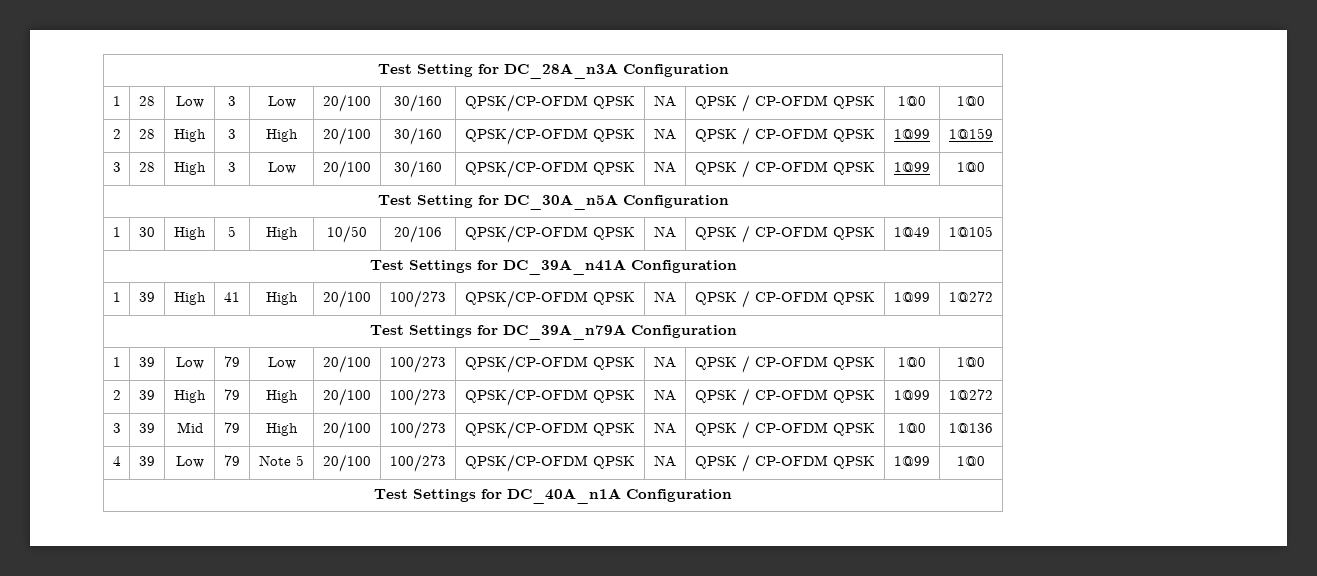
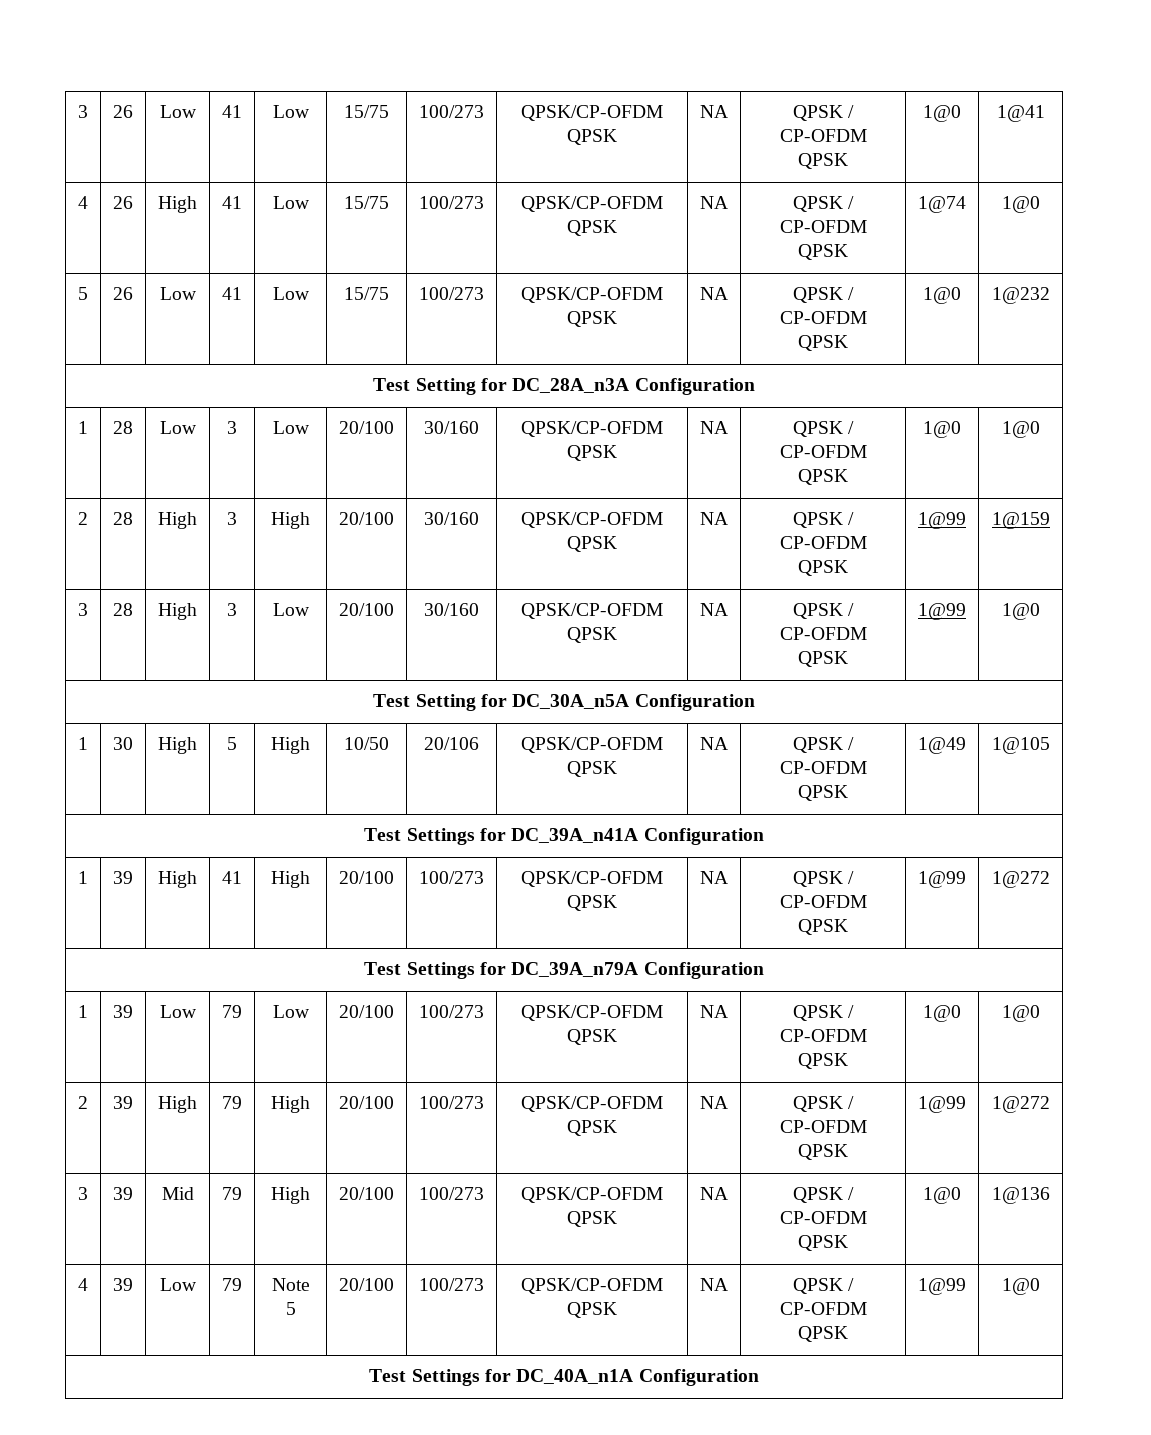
+ 3 | 26 | Low | 41 | Low | 15/75 | 100/273 | QPSK/CP-OFDM QPSK | NA | QPSK / CP-OFDM QPSK | 1@0 | 1@41
+ 4 | 26 | High | 41 | Low | 15/75 | 100/273 | QPSK/CP-OFDM QPSK | NA | QPSK / CP-OFDM QPSK | 1@74 | 1@0
+ 5 | 26 | Low | 41 | Low | 15/75 | 100/273 | QPSK/CP-OFDM QPSK | NA | QPSK / CP-OFDM QPSK | 1@0 | 1@232

